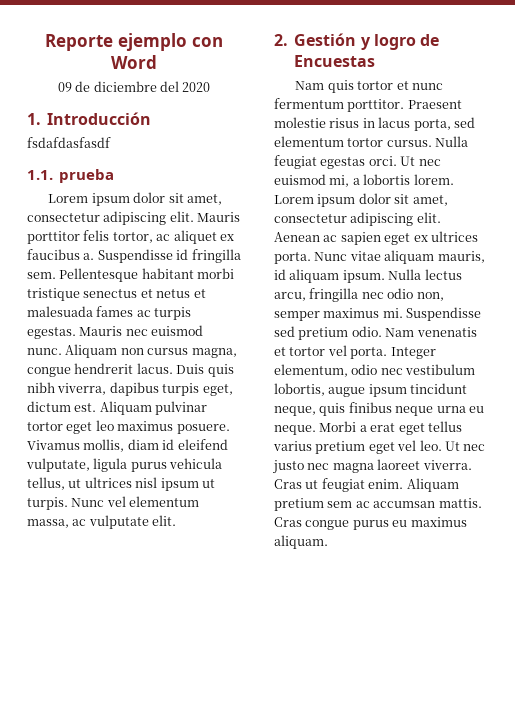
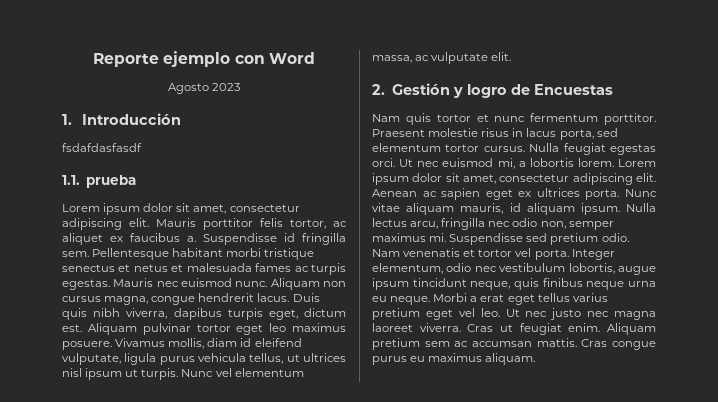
- 09 de diciembre del 2020
+ Agosto 2023

